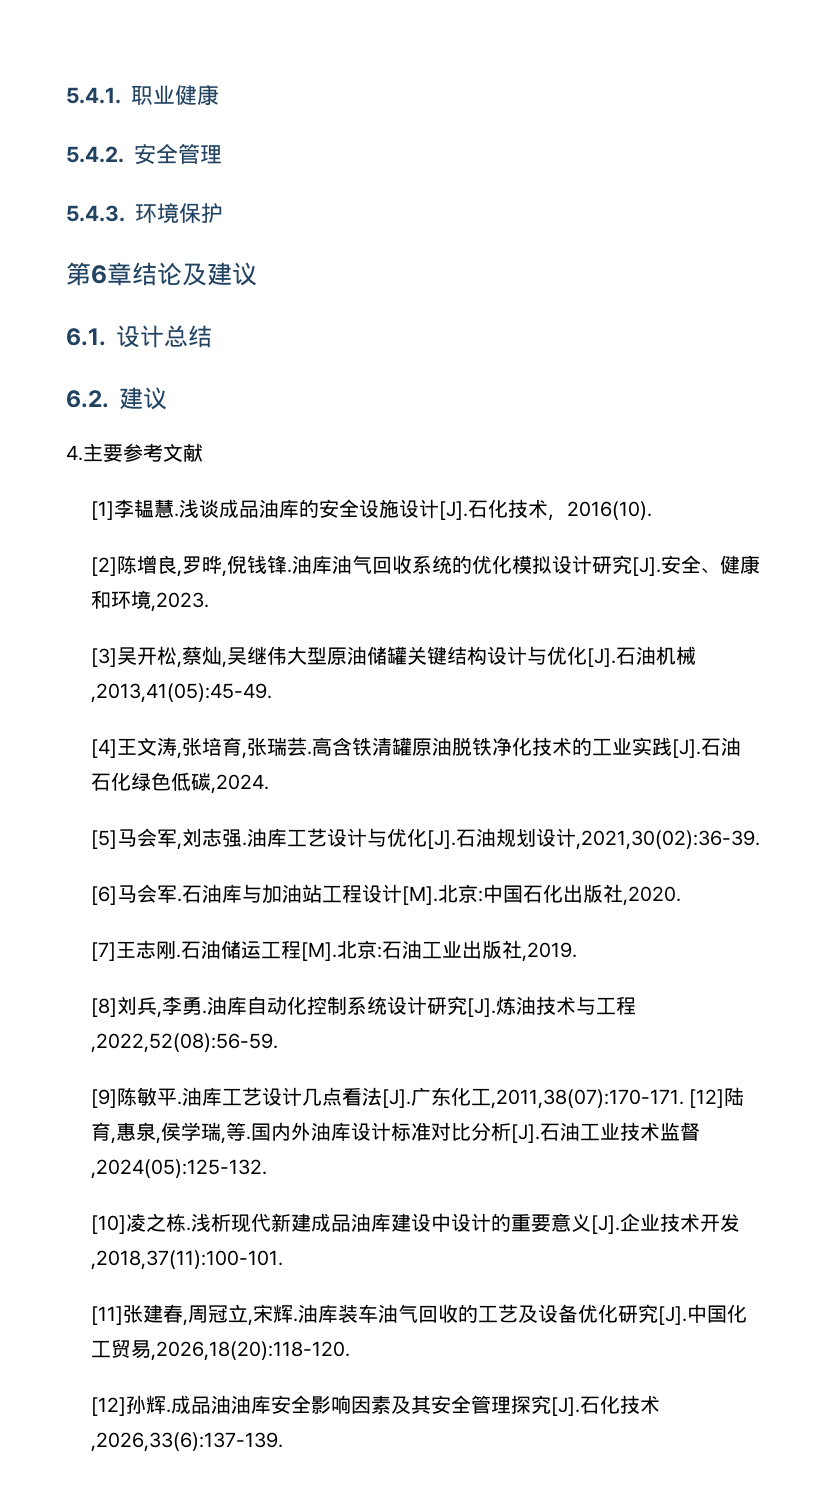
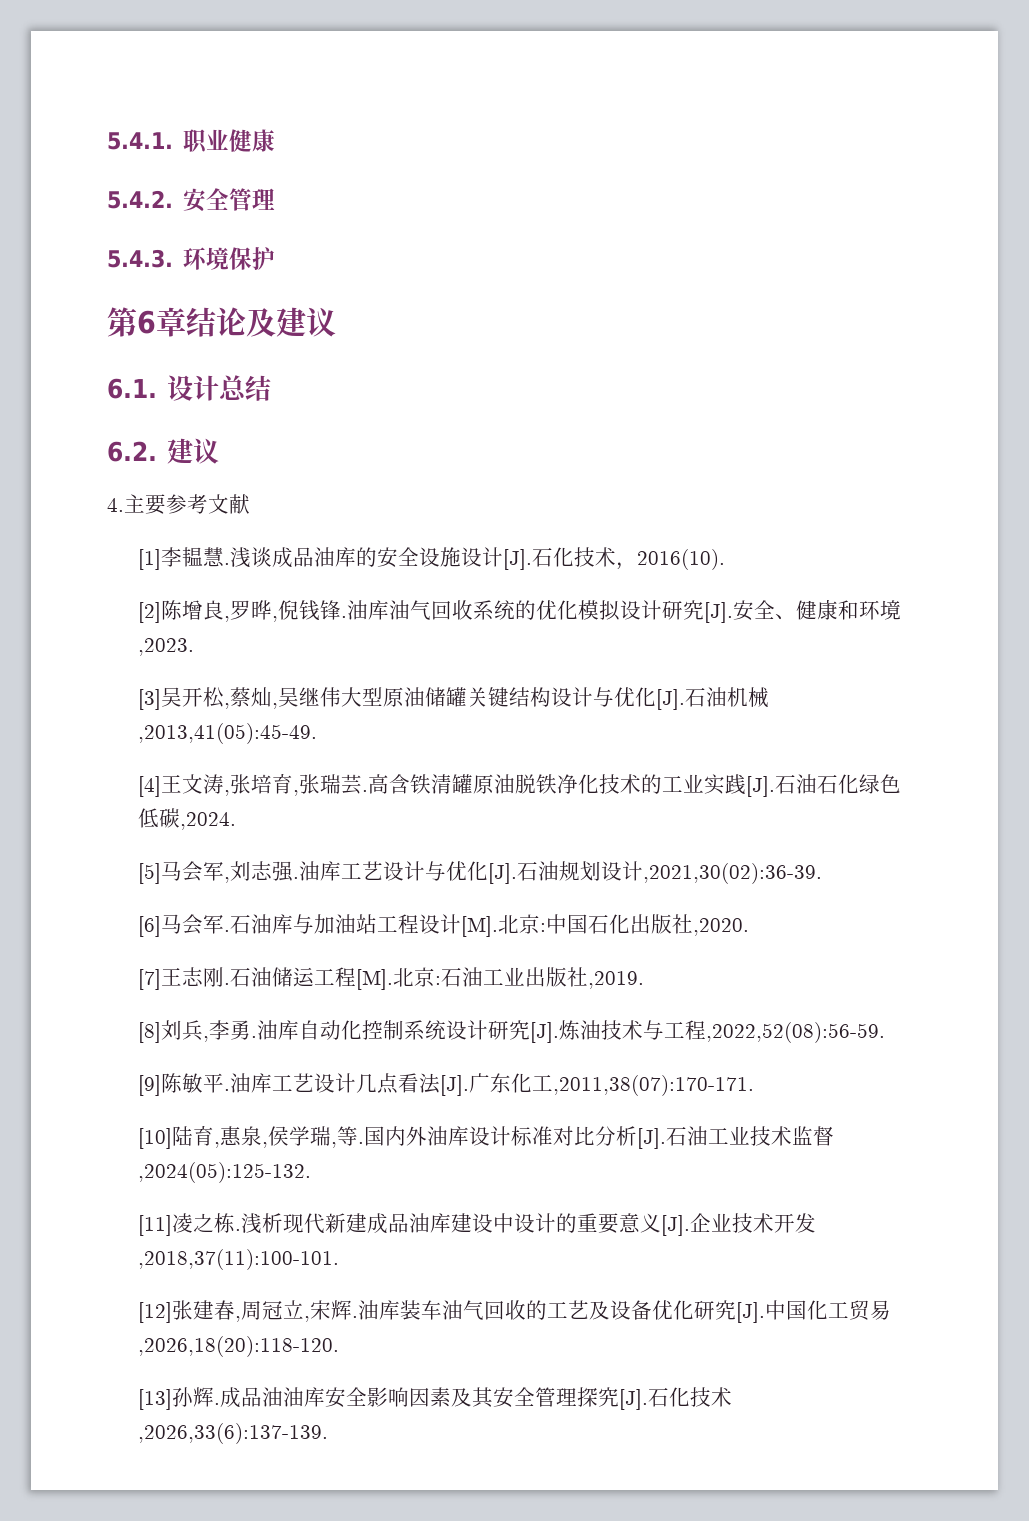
- 油库工艺设计几点看法[J].广东化工,2011,38(07):170-171. [12]陆育,惠泉,侯学瑞,等.
+ 油库工艺设计几点看法[J].广东化工,2011,38(07):170-171.
+ [10]陆育,惠泉,侯学瑞,等.
- [10]凌之栋.
+ [11]凌之栋.
- [11]张建春,周冠立,宋辉.
+ [12]张建春,周冠立,宋辉.
- [12]孙辉.
+ [13]孙辉.

